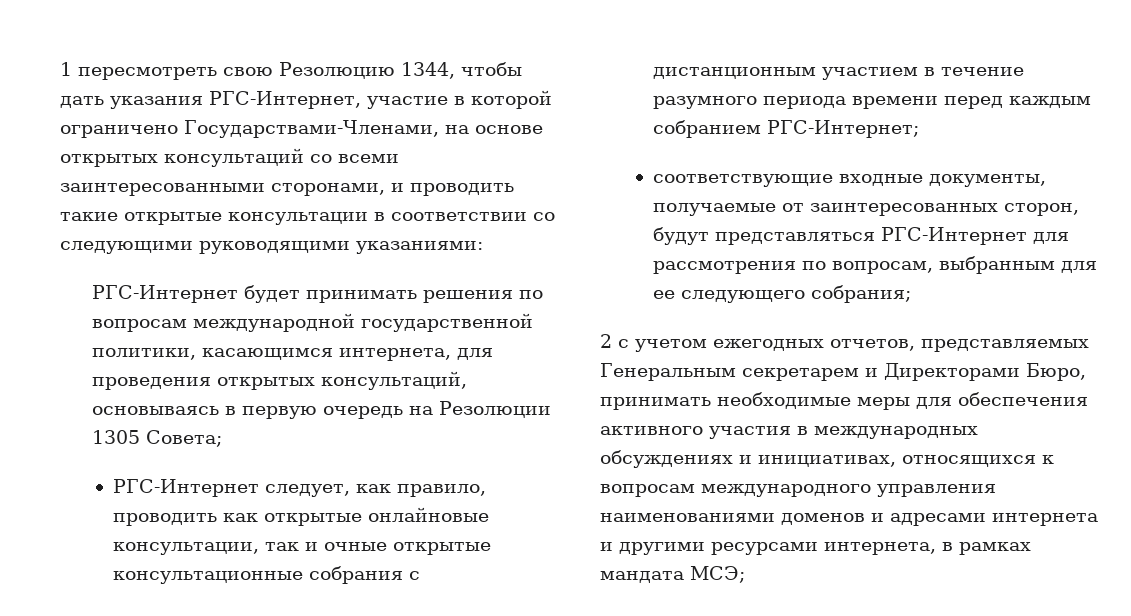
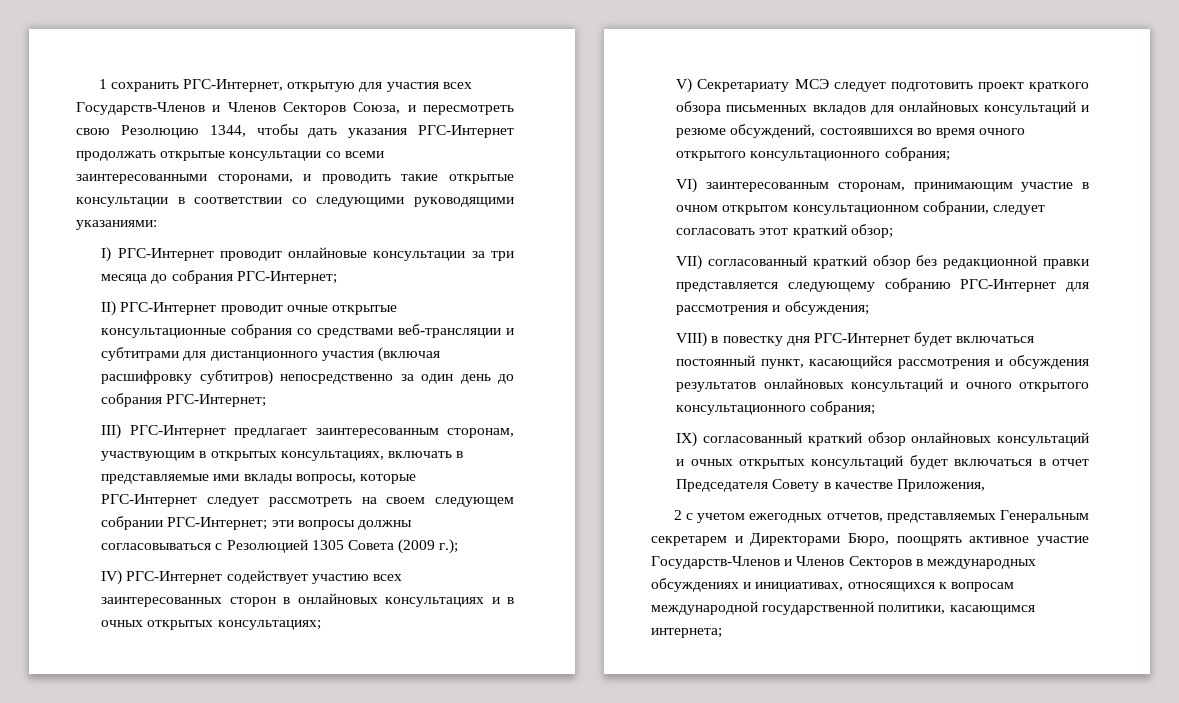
- 1 пересмотреть свою Резолюцию 1344, чтобы дать указания РГС-Интернет, участие в которой ограничено Государствами-Членами, на основе открытых консультаций со всеми заинтересованными сторонами, и проводить такие открытые консультации в соответствии со следующими руководящими указаниями:
+ 1 сохранить РГС-Интернет, открытую для участия всех Государств-Членов и Членов Секторов Союза, и пересмотреть свою Резолюцию 1344, чтобы дать указания РГС-Интернет продолжать открытые консультации со всеми заинтересованными сторонами, и проводить такие открытые консультации в соответствии со следующими руководящими указаниями:
- РГС-Интернет будет принимать решения по вопросам международной государственной политики, касающимся интернета, для проведения открытых консультаций, основываясь в первую очередь на Резолюции 1305 Совета;
- РГС-Интернет следует, как правило, проводить как открытые онлайновые консультации, так и очные открытые консультационные собрания с дистанционным участием в течение разумного периода времени перед каждым собранием РГС-Интернет;
- соответствующие входные документы, получаемые от заинтересованных сторон, будут представляться РГС-Интернет для рассмотрения по вопросам, выбранным для ее следующего собрания;
+ I) РГС-Интернет проводит онлайновые консультации за три месяца до собрания РГС-Интернет;
+ II) РГС-Интернет проводит очные открытые консультационные собрания со средствами веб-трансляции и субтитрами для дистанционного участия (включая расшифровку субтитров) непосредственно за один день до собрания РГС-Интернет;
+ III) РГС-Интернет предлагает заинтересованным сторонам, участвующим в открытых консультациях, включать в представляемые ими вклады вопросы, которые РГС-Интернет следует рассмотреть на своем следующем собрании РГС-Интернет; эти вопросы должны согласовываться с Резолюцией 1305 Совета (2009 г.);
+ IV) РГС-Интернет содействует участию всех заинтересованных сторон в онлайновых консультациях и в очных открытых консультациях;
+ V) Секретариату МСЭ следует подготовить проект краткого обзора письменных вкладов для онлайновых консультаций и резюме обсуждений, состоявшихся во время очного открытого консультационного собрания;
+ VI) заинтересованным сторонам, принимающим участие в очном открытом консультационном собрании, следует согласовать этот краткий обзор;
+ VII) согласованный краткий обзор без редакционной правки представляется следующему собранию РГС-Интернет для рассмотрения и обсуждения;
+ VIII) в повестку дня РГС-Интернет будет включаться постоянный пункт, касающийся рассмотрения и обсуждения результатов онлайновых консультаций и очного открытого консультационного собрания;
+ IX) согласованный краткий обзор онлайновых консультаций и очных открытых консультаций будет включаться в отчет Председателя Совету в качестве Приложения,
- 2 с учетом ежегодных отчетов, представляемых Генеральным секретарем и Директорами Бюро, принимать необходимые меры для обеспечения активного участия в международных обсуждениях и инициативах, относящихся к вопросам международного управления наименованиями доменов и адресами интернета и другими ресурсами интернета, в рамках мандата МСЭ;
+ 2 с учетом ежегодных отчетов, представляемых Генеральным секретарем и Директорами Бюро, поощрять активное участие Государств-Членов и Членов Секторов в международных обсуждениях и инициативах, относящихся к вопросам международной государственной политики, касающимся интернета;

